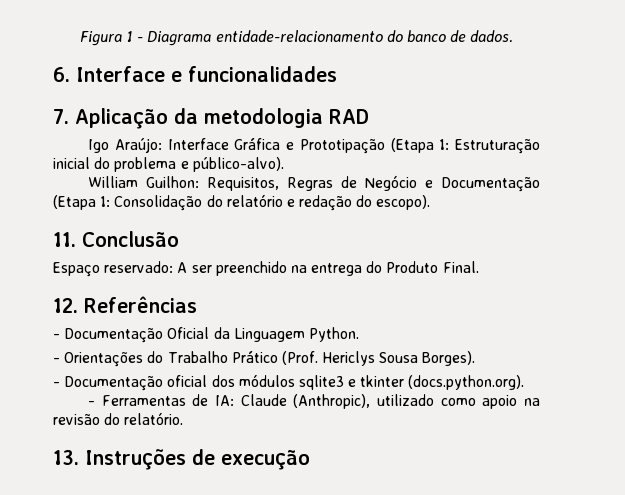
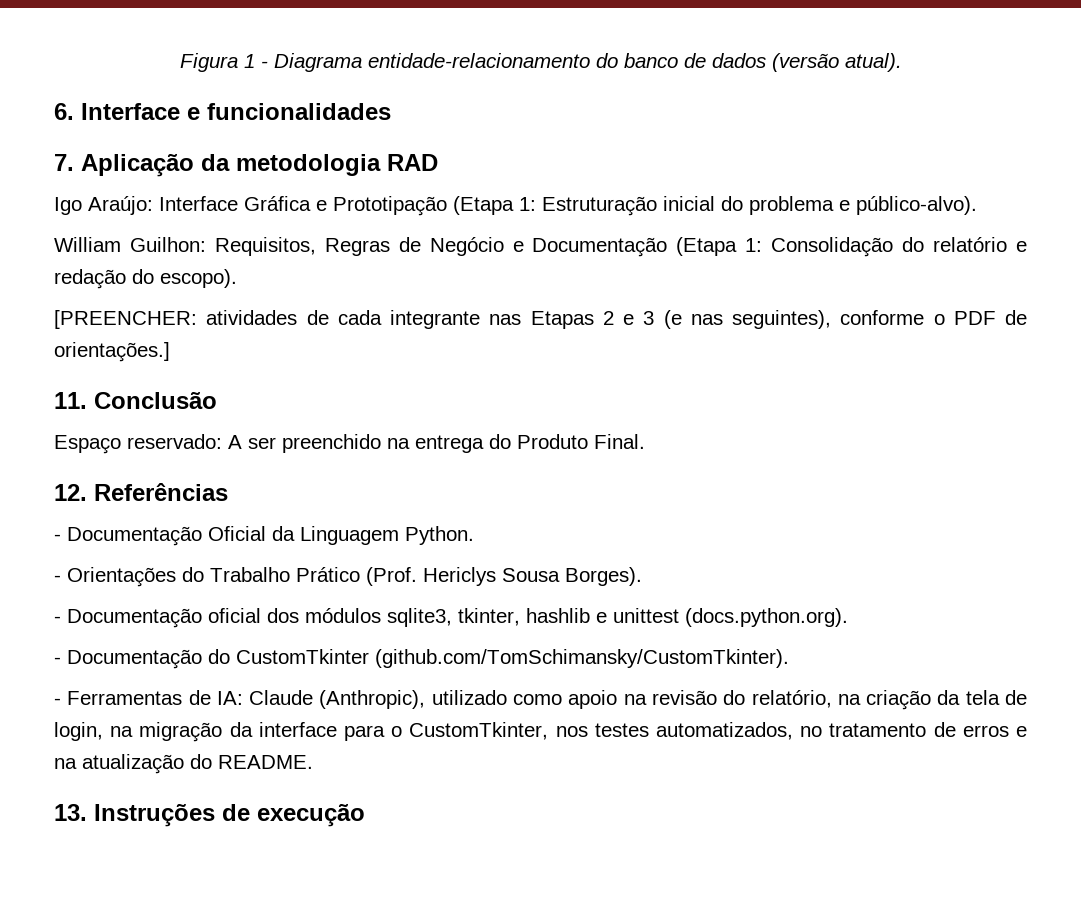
- Figura 1 - Diagrama entidade-relacionamento do banco de dados.
+ Figura 1 - Diagrama entidade-relacionamento do banco de dados (versão atual).
+ [PREENCHER: atividades de cada integrante nas Etapas 2 e 3 (e nas seguintes), conforme o PDF de orientações.]
- - Documentação oficial dos módulos sqlite3 e tkinter (docs.python.org).
+ - Documentação oficial dos módulos sqlite3, tkinter, hashlib e unittest (docs.python.org).
+ - Documentação do CustomTkinter (github.com/TomSchimansky/CustomTkinter).
- - Ferramentas de IA: Claude (Anthropic), utilizado como apoio na revisão do relatório.
+ - Ferramentas de IA: Claude (Anthropic), utilizado como apoio na revisão do relatório, na criação da tela de login, na migração da interface para o CustomTkinter, nos testes automatizados, no tratamento de erros e na atualização do README.

